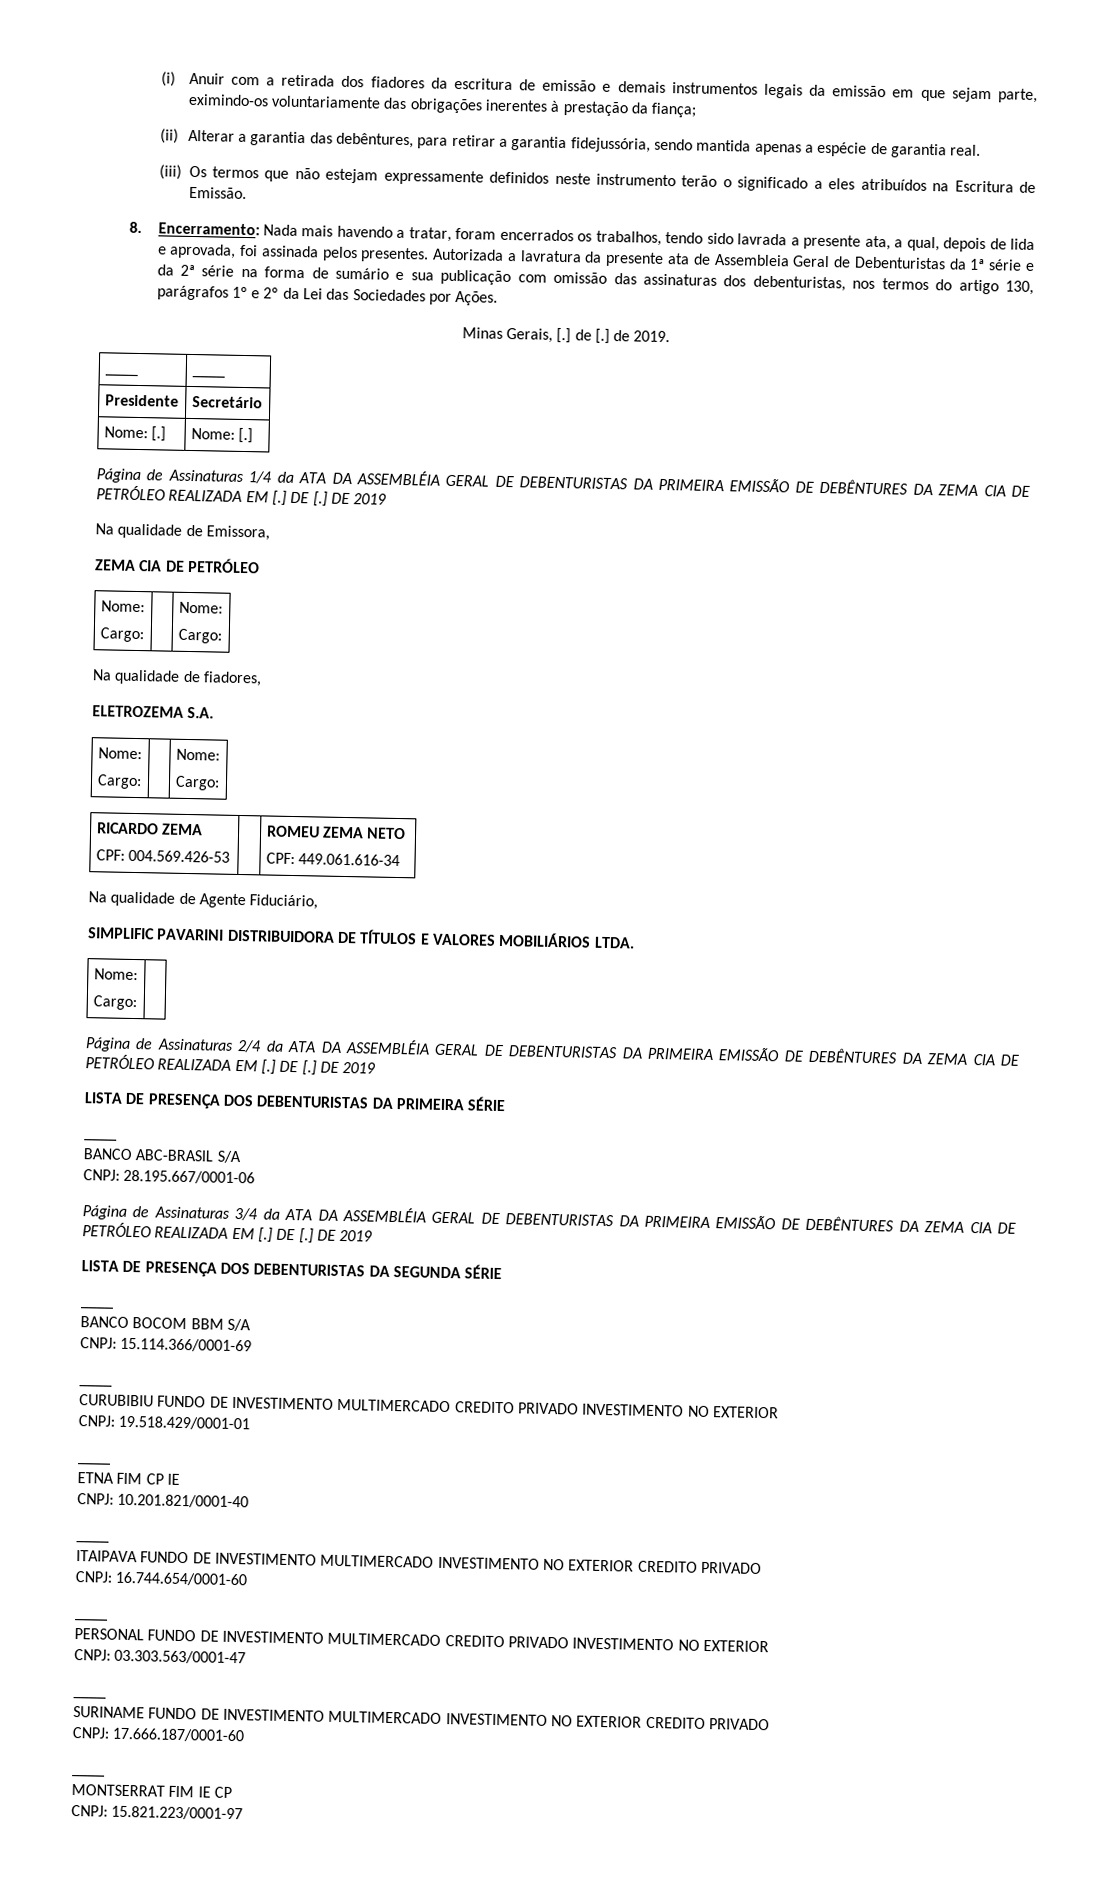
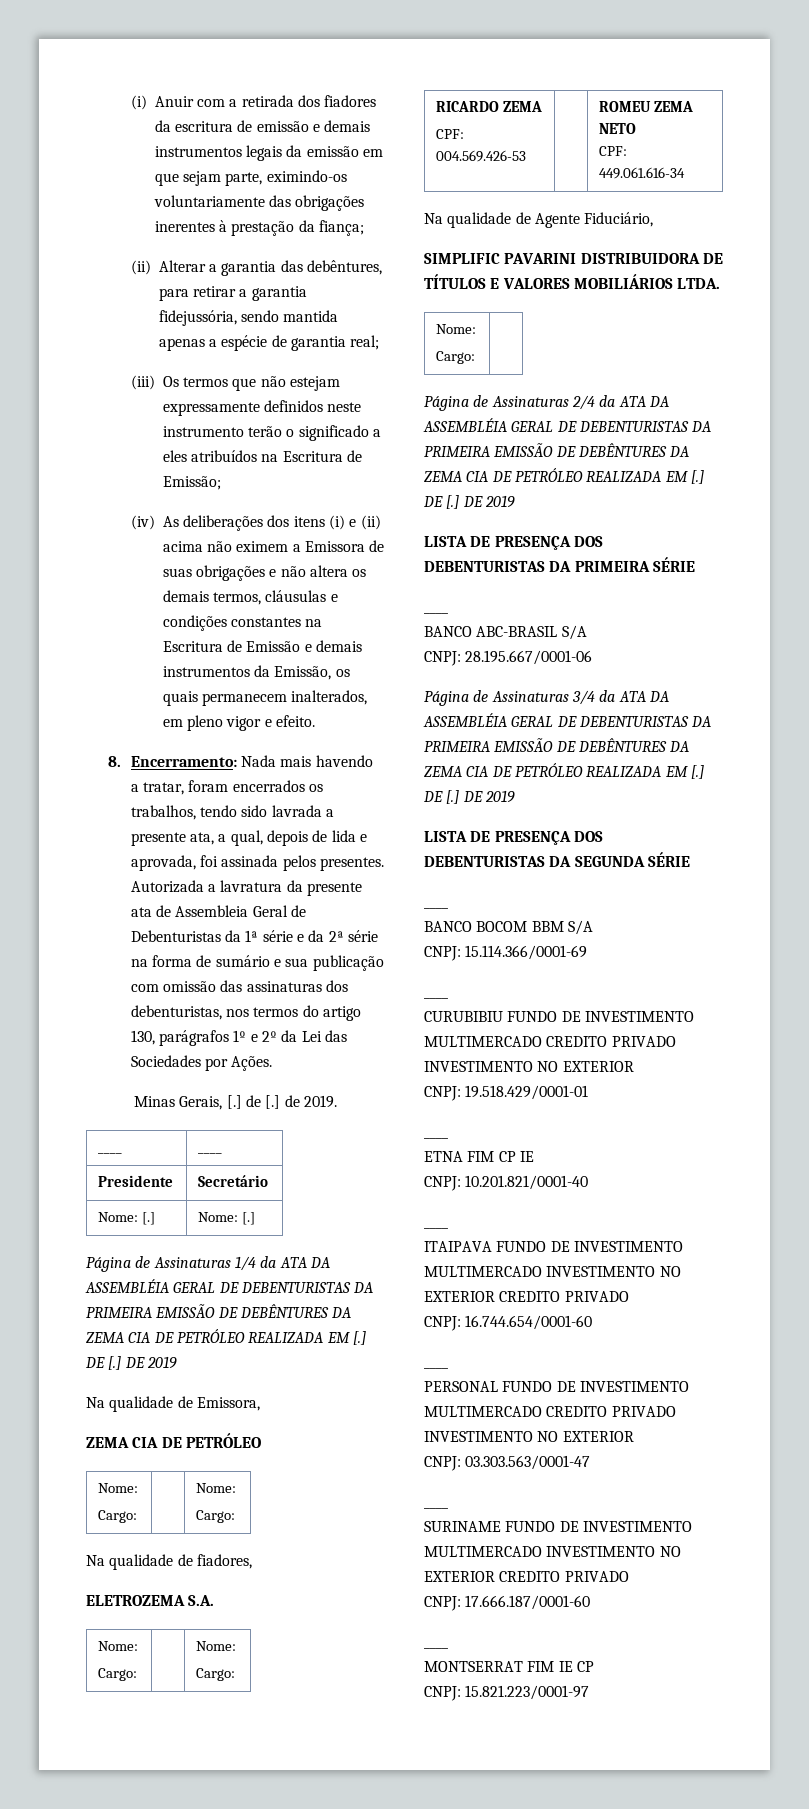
- (ii) Alterar a garantia das debêntures, para retirar a garantia fidejussória, sendo mantida apenas a espécie de garantia real.
+ (ii) Alterar a garantia das debêntures, para retirar a garantia fidejussória, sendo mantida apenas a espécie de garantia real;
- (iii) Os termos que não estejam expressamente definidos neste instrumento terão o significado a eles atribuídos na Escritura de Emissão.
+ (iii) Os termos que não estejam expressamente definidos neste instrumento terão o significado a eles atribuídos na Escritura de Emissão;
+ (iv) As deliberações dos itens (i) e (ii) acima não eximem a Emissora de suas obrigações e não altera os demais termos, cláusulas e condições constantes na Escritura de Emissão e demais instrumentos da Emissão, os quais permanecem inalterados, em pleno vigor e efeito.

